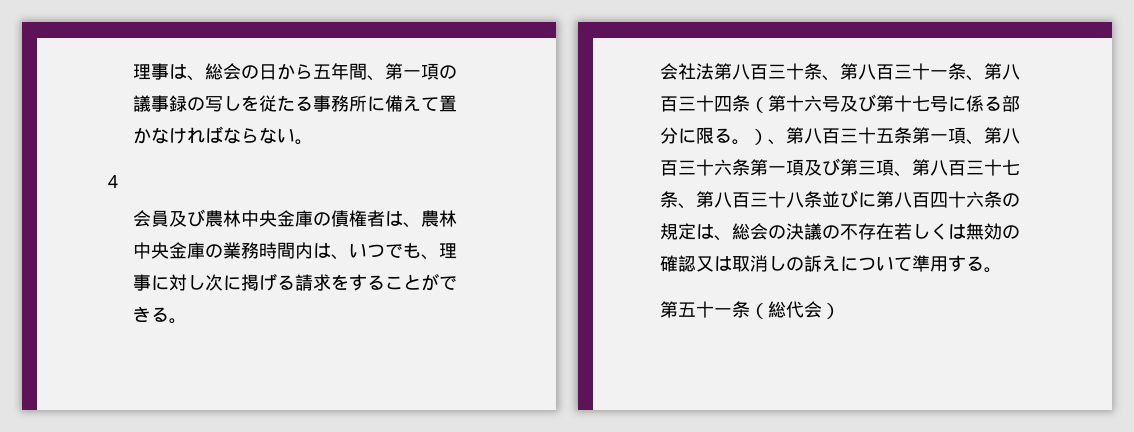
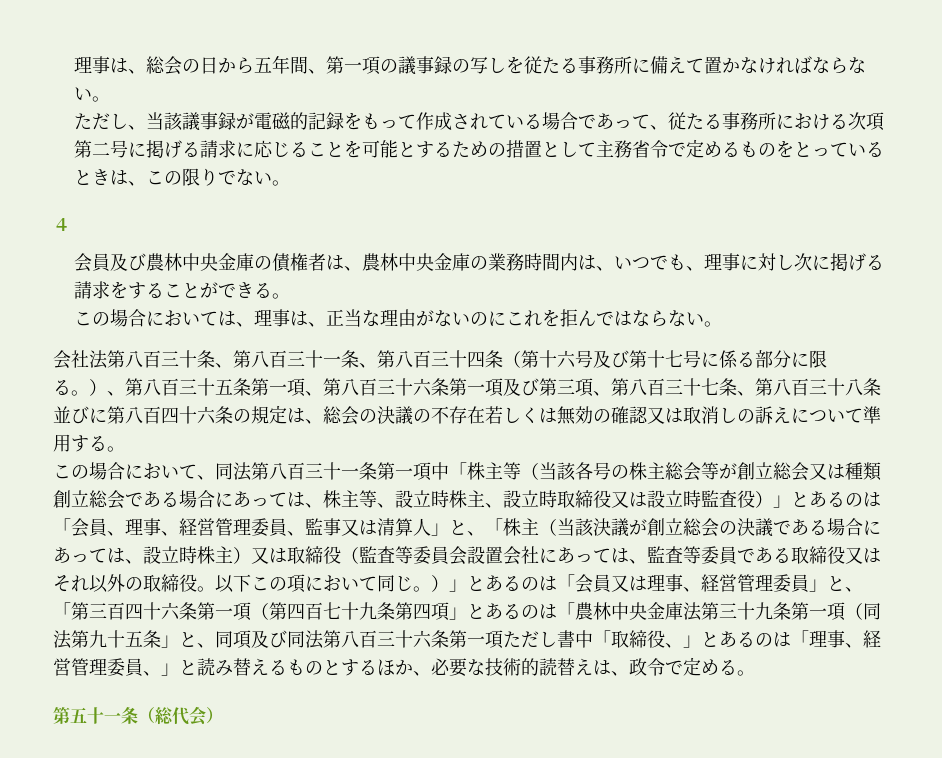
+ ただし、当該議事録が電磁的記録をもって作成されている場合であって、従たる事務所における次項第二号に掲げる請求に応じることを可能とするための措置として主務省令で定めるものをとっているときは、この限りでない。
+ この場合においては、理事は、正当な理由がないのにこれを拒んではならない。
+ この場合において、同法第八百三十一条第一項中「株主等（当該各号の株主総会等が創立総会又は種類創立総会である場合にあっては、株主等、設立時株主、設立時取締役又は設立時監査役）」とあるのは「会員、理事、経営管理委員、監事又は清算人」と、「株主（当該決議が創立総会の決議である場合にあっては、設立時株主）又は取締役（監査等委員会設置会社にあっては、監査等委員である取締役又はそれ以外の取締役。以下この項において同じ。）」とあるのは「会員又は理事、経営管理委員」と、「第三百四十六条第一項（第四百七十九条第四項」とあるのは「農林中央金庫法第三十九条第一項（同法第九十五条」と、同項及び同法第八百三十六条第一項ただし書中「取締役、」とあるのは「理事、経営管理委員、」と読み替えるものとするほか、必要な技術的読替えは、政令で定める。

